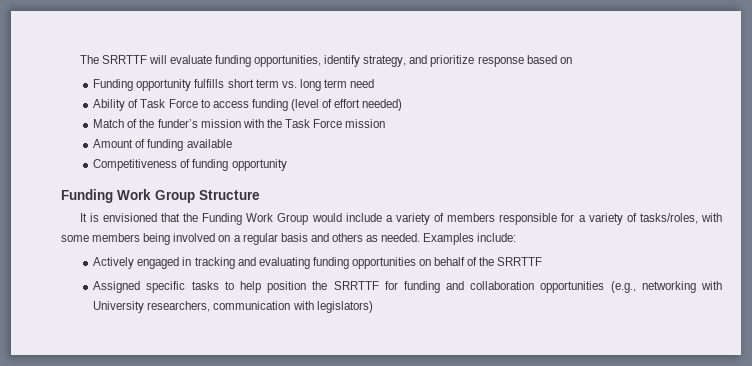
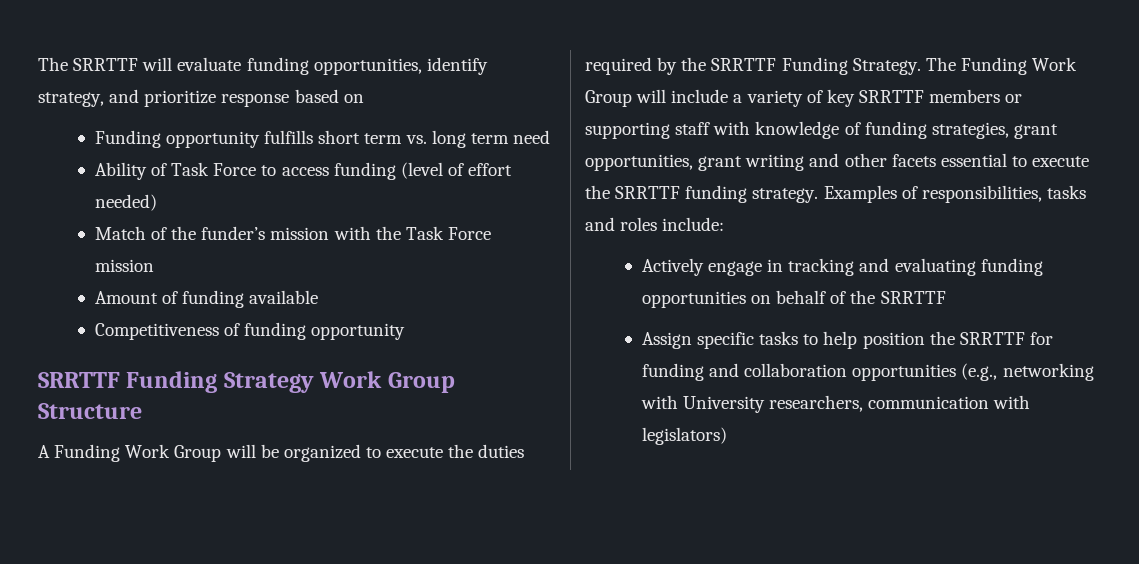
- Funding Work Group Structure
+ SRRTTF Funding Strategy Work Group Structure
- It is envisioned that the Funding Work Group would include a variety of members responsible for a variety of tasks/roles, with some members being involved on a regular basis and others as needed. Examples include:
+ A Funding Work Group will be organized to execute the duties required by the SRRTTF Funding Strategy. The Funding Work Group will include a variety of key SRRTTF members or supporting staff with knowledge of funding strategies, grant opportunities, grant writing and other facets essential to execute the SRRTTF funding strategy. Examples of responsibilities, tasks and roles include:
- Actively engaged in tracking and evaluating funding opportunities on behalf of the SRRTTF
+ Actively engage in tracking and evaluating funding opportunities on behalf of the SRRTTF
- Assigned specific tasks to help position the SRRTTF for funding and collaboration opportunities (e.g., networking with University researchers, communication with legislators)
+ Assign specific tasks to help position the SRRTTF for funding and collaboration opportunities (e.g., networking with University researchers, communication with legislators)

